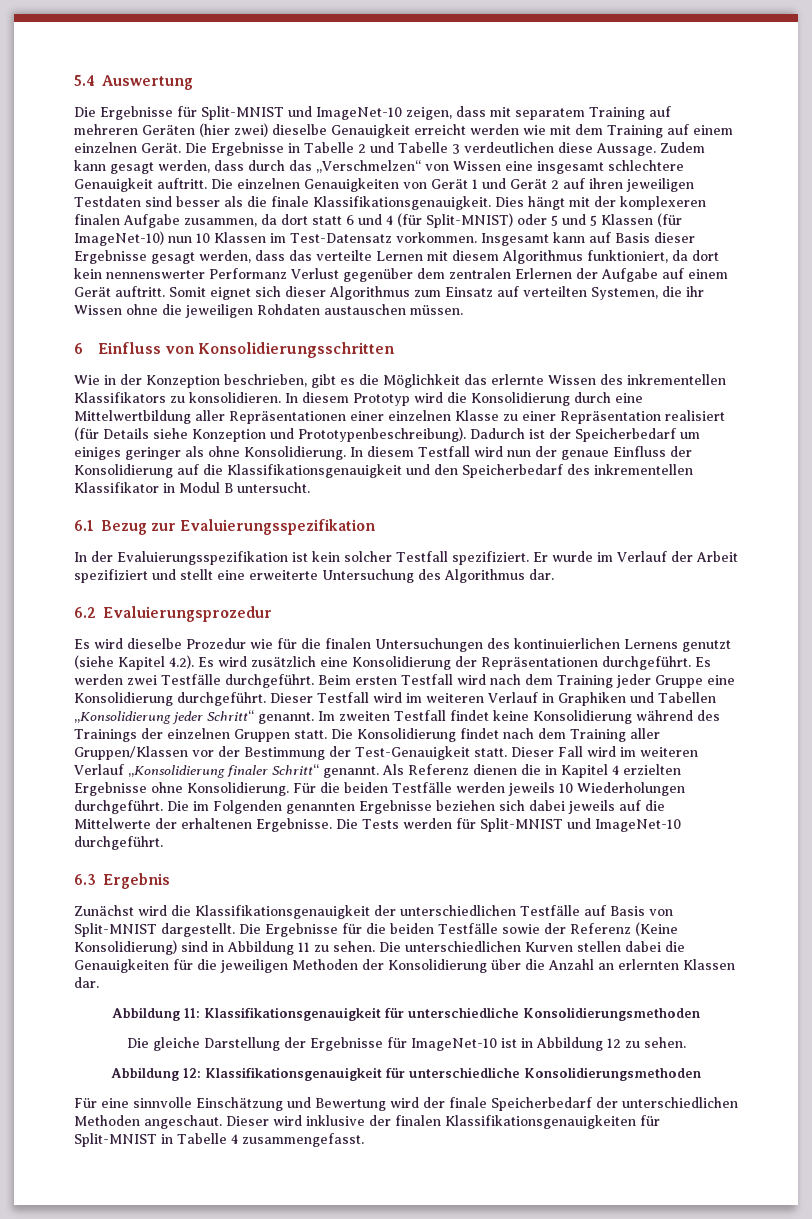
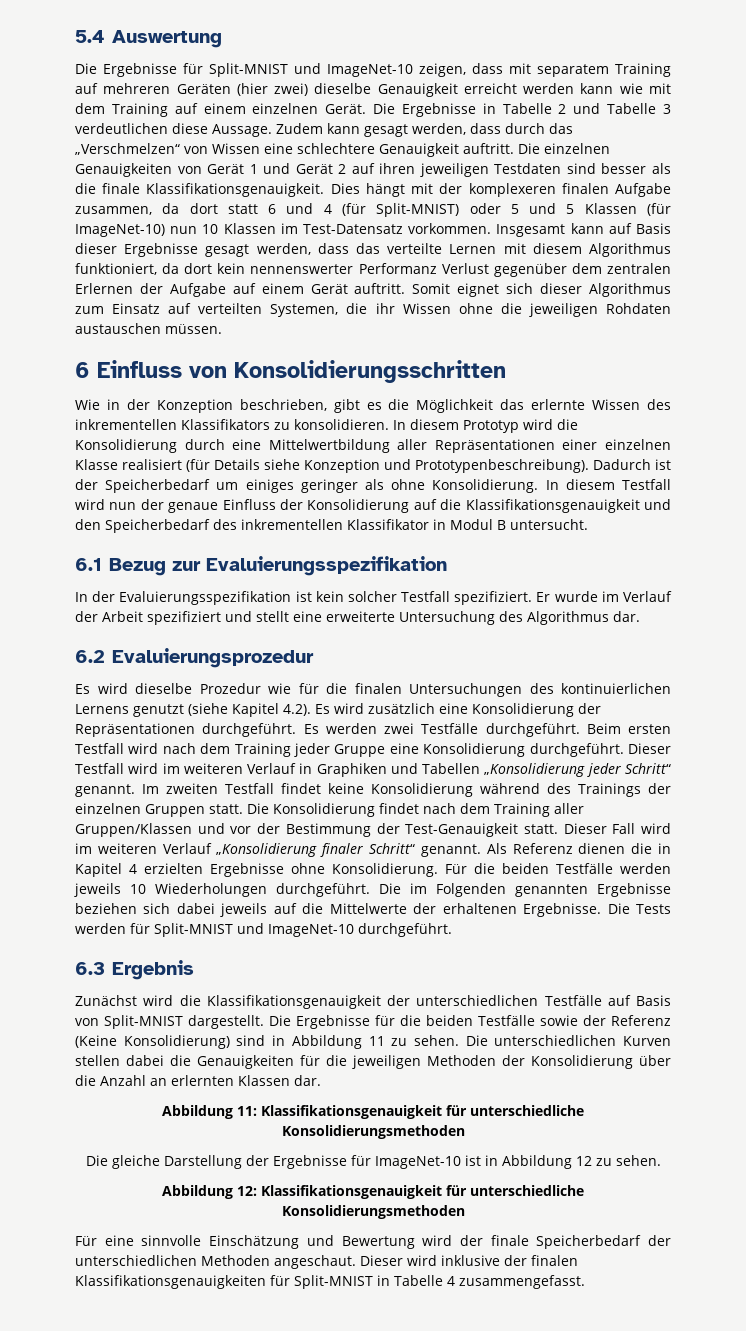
- Die Ergebnisse für Split-MNIST und ImageNet-10 zeigen, dass mit separatem Training auf mehreren Geräten (hier zwei) dieselbe Genauigkeit erreicht werden wie mit dem Training auf einem einzelnen Gerät.
+ Die Ergebnisse für Split-MNIST und ImageNet-10 zeigen, dass mit separatem Training auf mehreren Geräten (hier zwei) dieselbe Genauigkeit erreicht werden kann wie mit dem Training auf einem einzelnen Gerät.
- Zudem kann gesagt werden, dass durch das „Verschmelzen“ von Wissen eine insgesamt schlechtere Genauigkeit auftritt.
+ Zudem kann gesagt werden, dass durch das „Verschmelzen“ von Wissen eine schlechtere Genauigkeit auftritt.
- In diesem Prototyp wird die Konsolidierung durch eine Mittelwertbildung aller Repräsentationen einer einzelnen Klasse zu einer Repräsentation realisiert (für Details siehe Konzeption und Prototypenbeschreibung).
+ In diesem Prototyp wird die Konsolidierung durch eine Mittelwertbildung aller Repräsentationen einer einzelnen Klasse realisiert (für Details siehe Konzeption und Prototypenbeschreibung).
- Die Konsolidierung findet nach dem Training aller Gruppen/Klassen vor der Bestimmung der Test-Genauigkeit statt.
+ Die Konsolidierung findet nach dem Training aller Gruppen/Klassen und vor der Bestimmung der Test-Genauigkeit statt.

